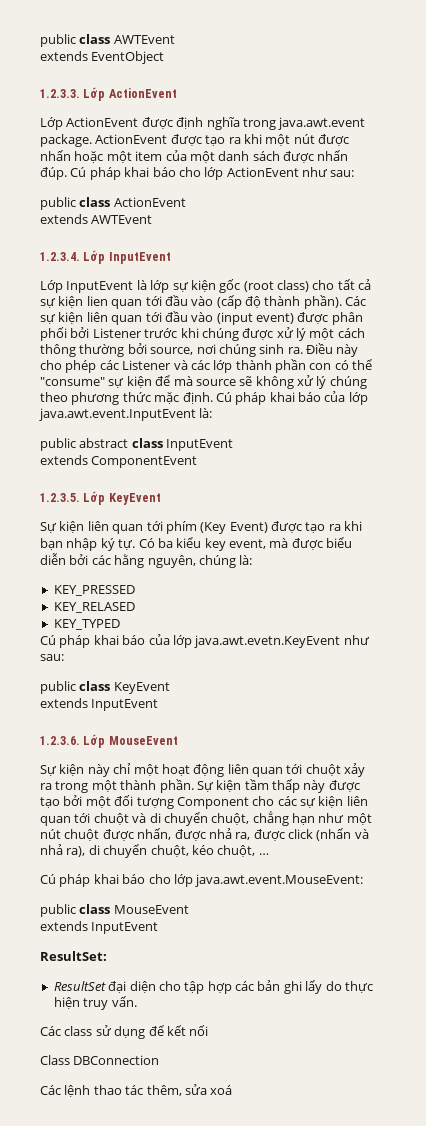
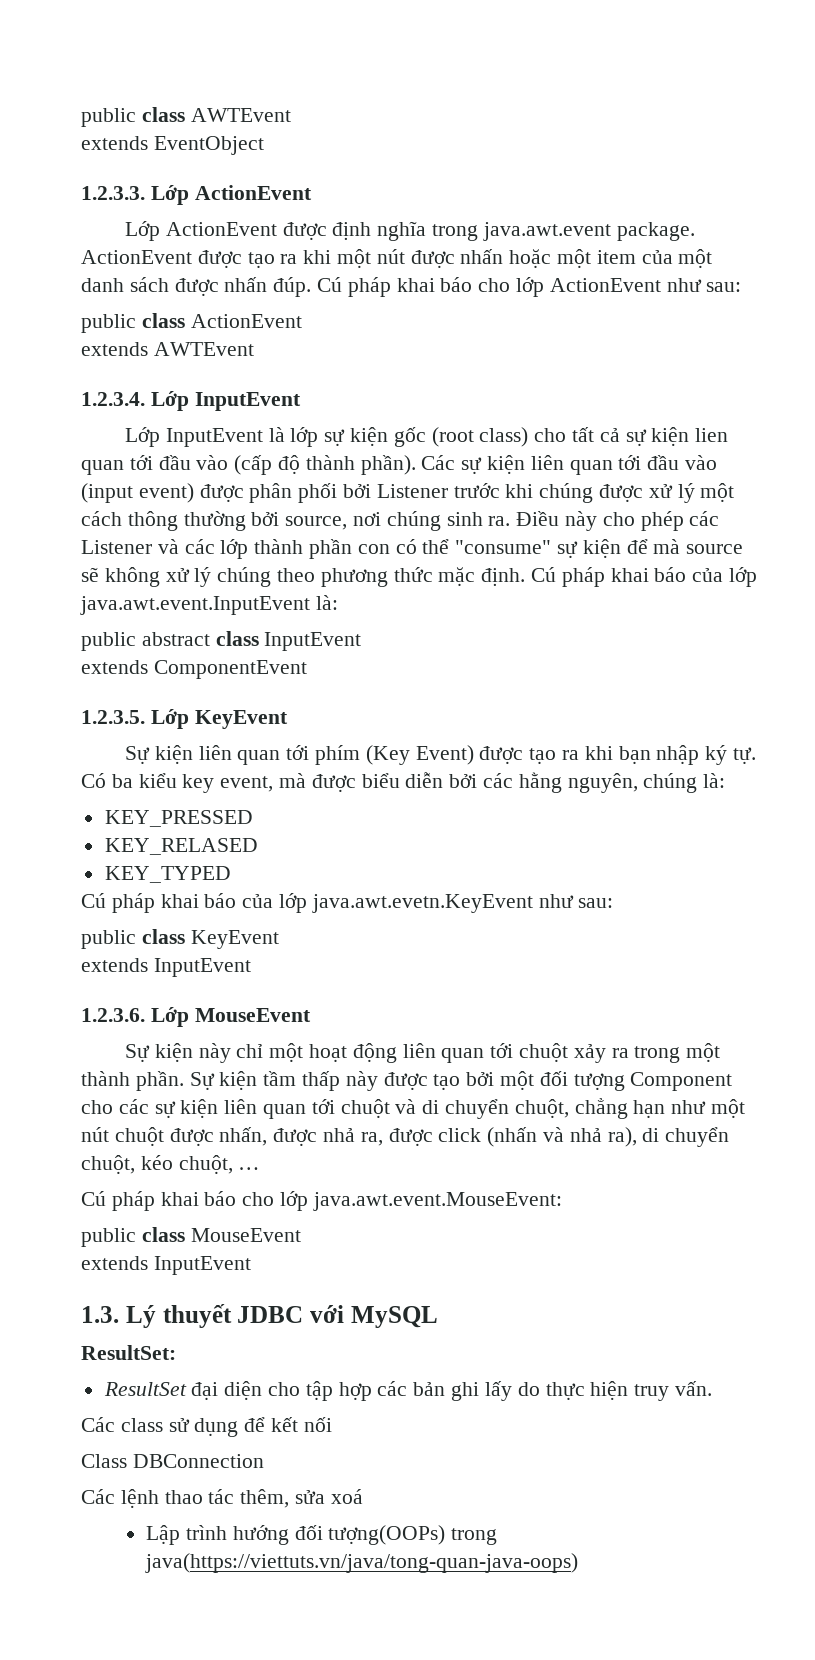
+ 1.3. Lý thuyết JDBC với MySQL
+ Lập trình hướng đối tượng(OOPs) trong java(https://viettuts.vn/java/tong-quan-java-oops)

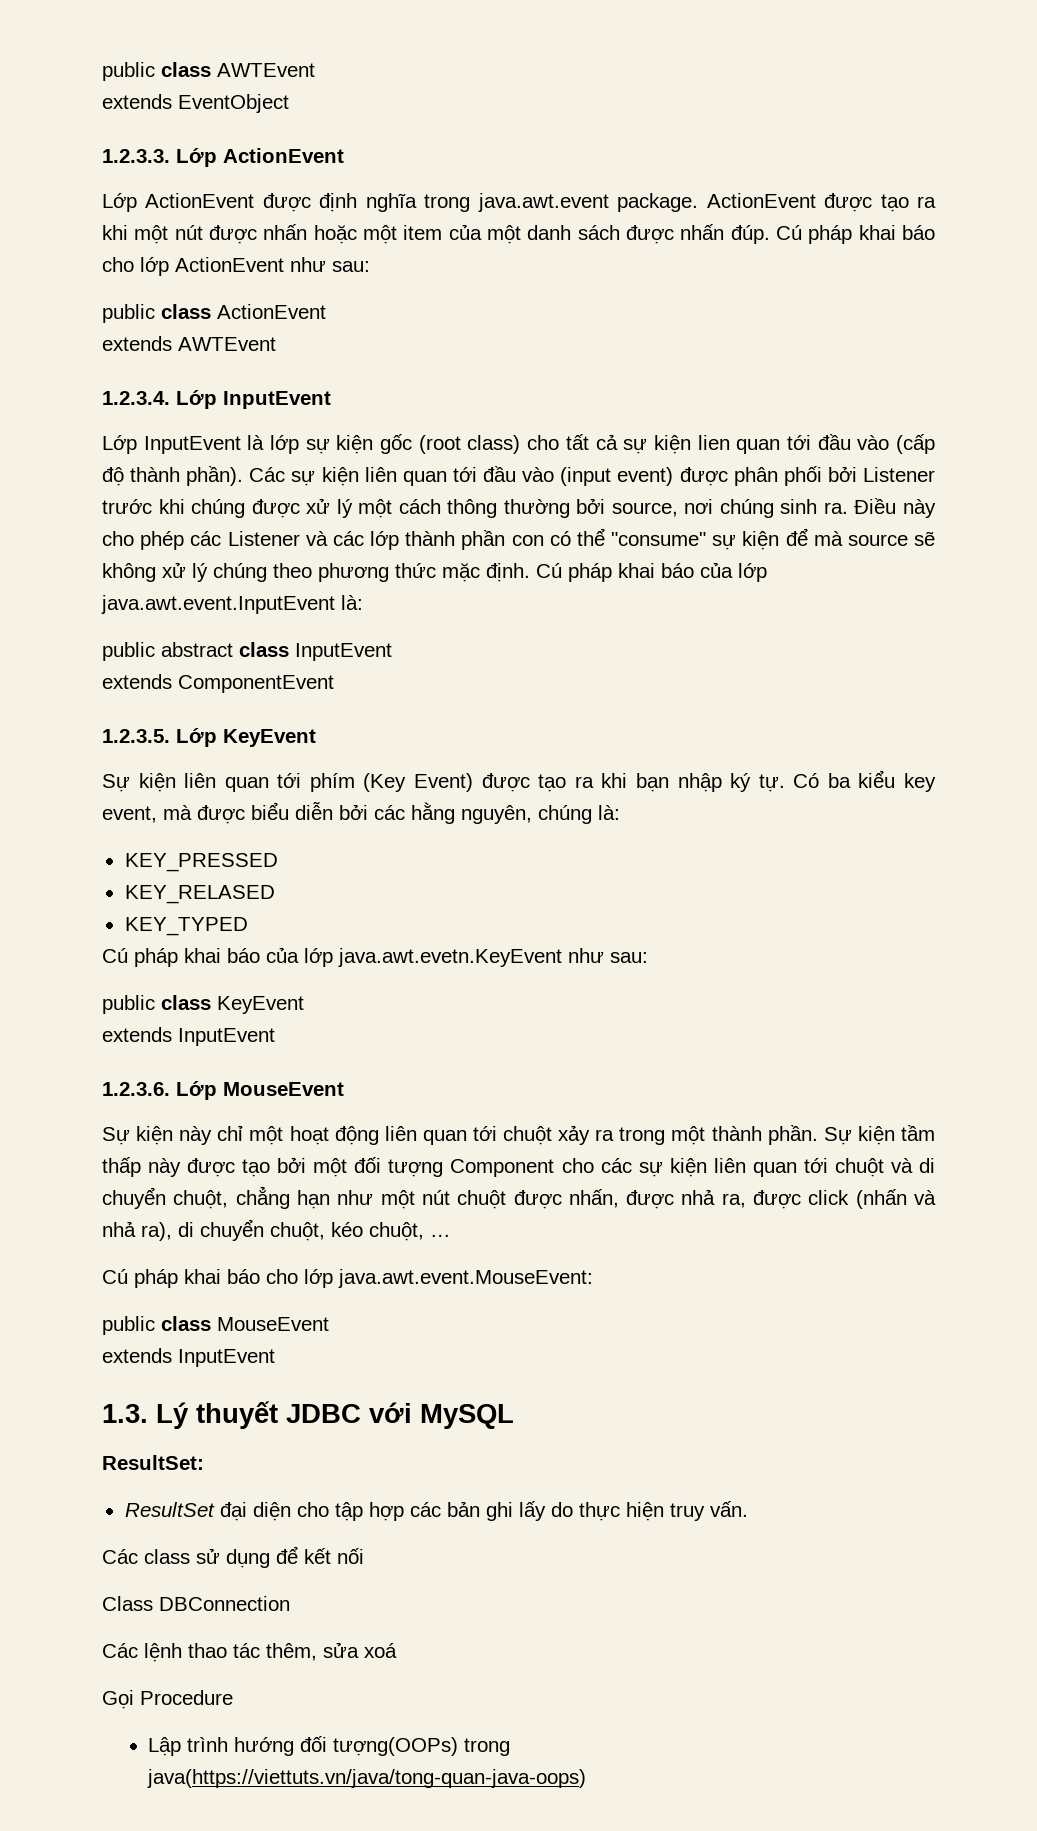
+ Gọi Procedure

